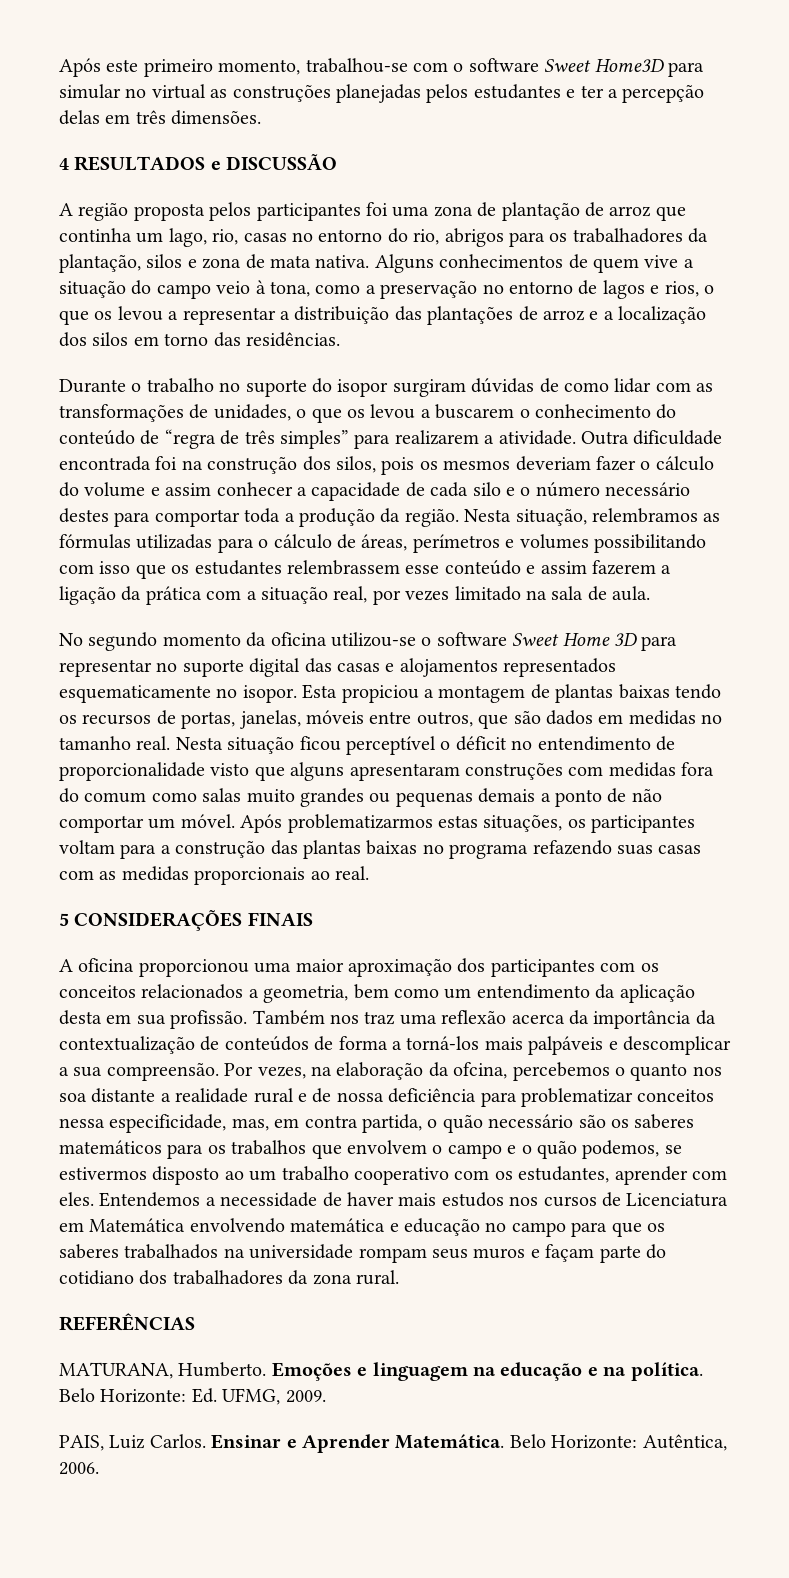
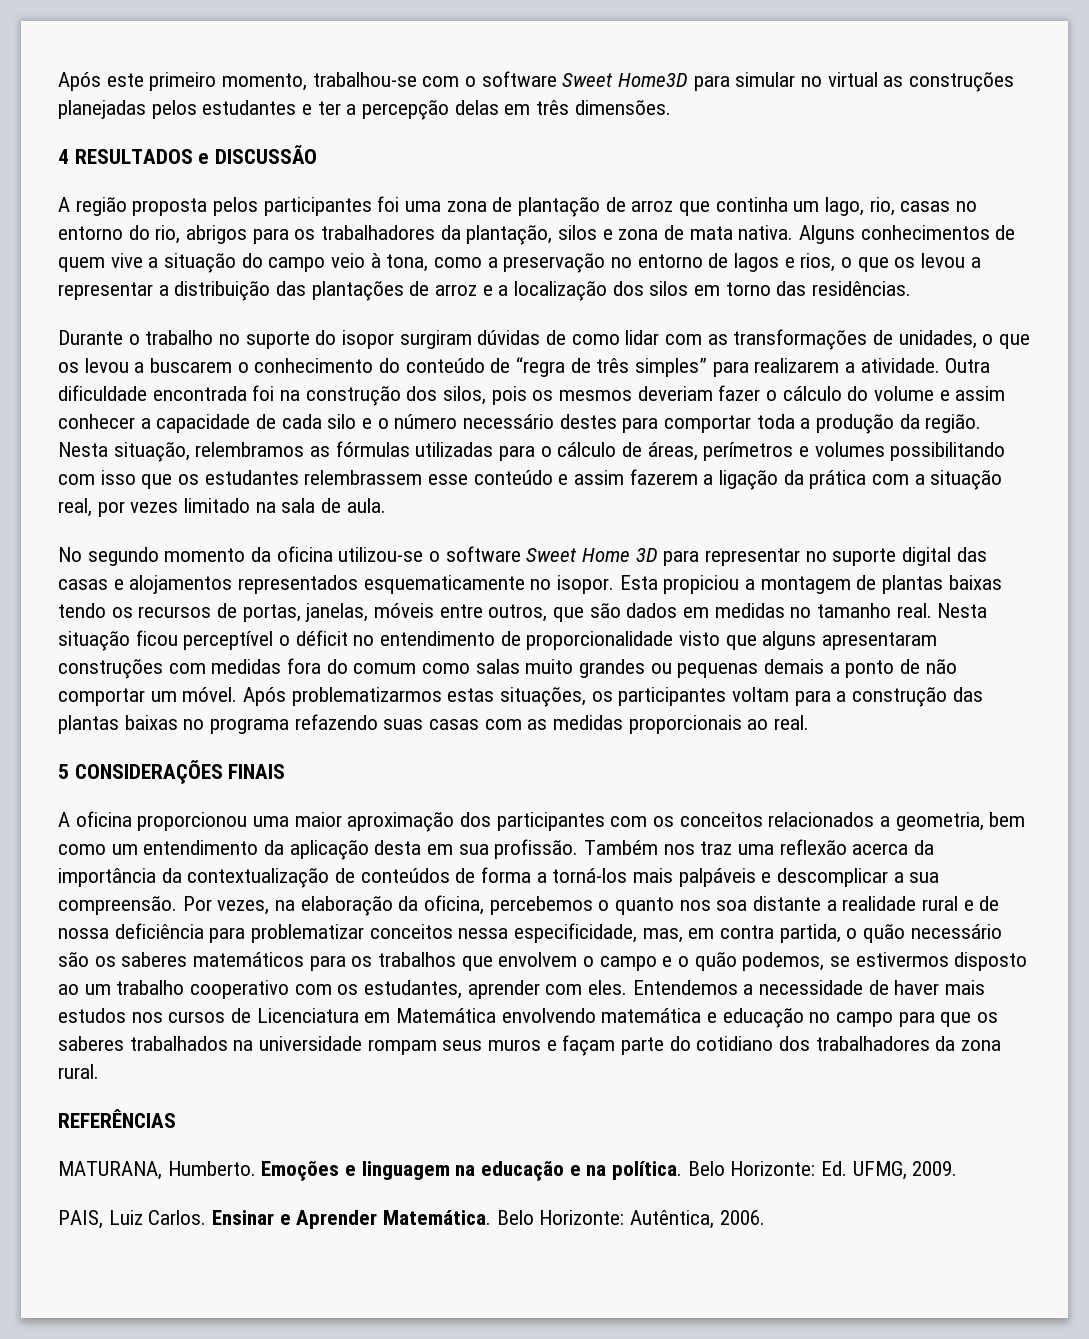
- Por vezes, na elaboração da ofcina, percebemos o quanto nos soa distante a realidade rural e de nossa deficiência para problematizar conceitos nessa especificidade, mas, em contra partida, o quão necessário são os saberes matemáticos para os trabalhos que envolvem o campo e o quão podemos, se estivermos disposto ao um trabalho cooperativo com os estudantes, aprender com eles.
+ Por vezes, na elaboração da oficina, percebemos o quanto nos soa distante a realidade rural e de nossa deficiência para problematizar conceitos nessa especificidade, mas, em contra partida, o quão necessário são os saberes matemáticos para os trabalhos que envolvem o campo e o quão podemos, se estivermos disposto ao um trabalho cooperativo com os estudantes, aprender com eles.

